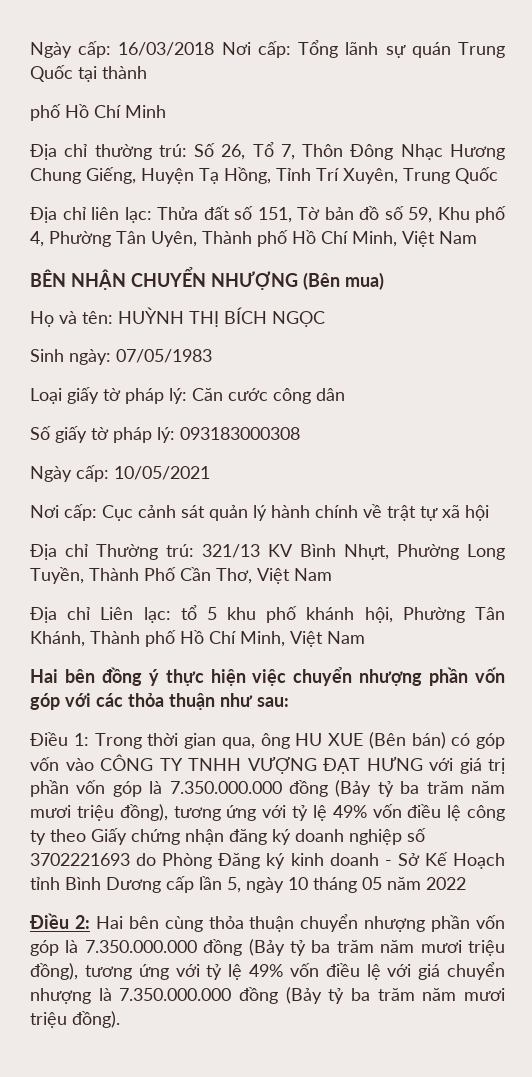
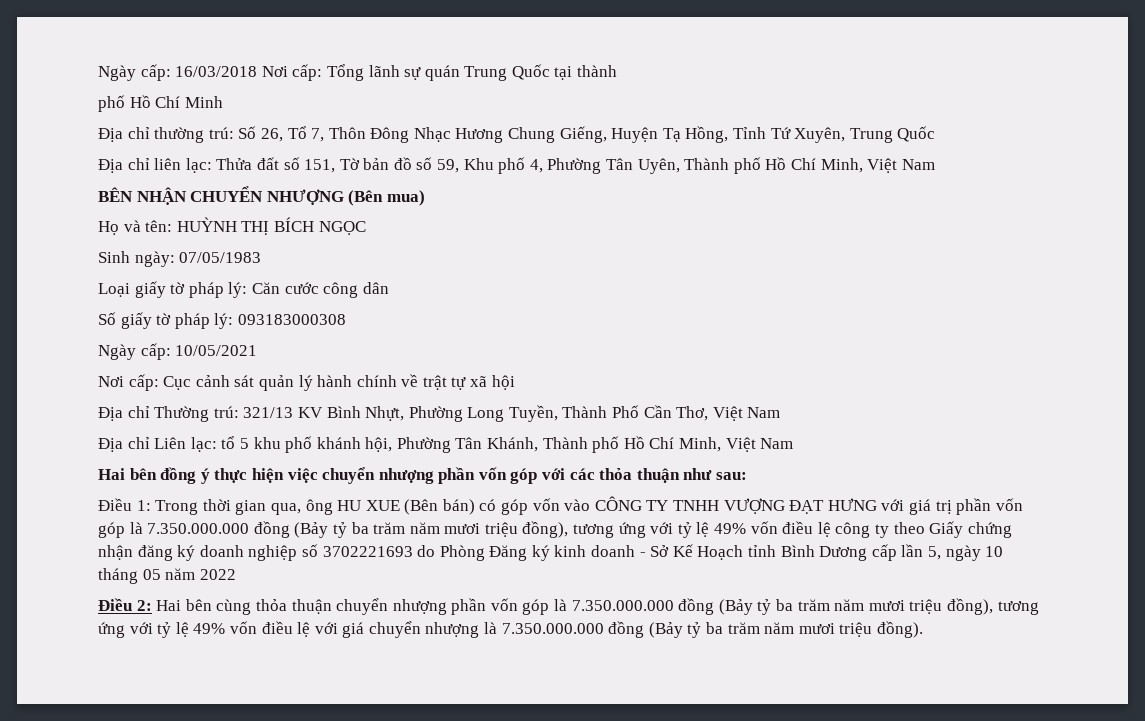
- Địa chỉ thường trú: Số 26, Tổ 7, Thôn Đông Nhạc Hương Chung Giếng, Huyện Tạ Hồng, Tỉnh Trí Xuyên, Trung Quốc
+ Địa chỉ thường trú: Số 26, Tổ 7, Thôn Đông Nhạc Hương Chung Giếng, Huyện Tạ Hồng, Tỉnh Tứ Xuyên, Trung Quốc

